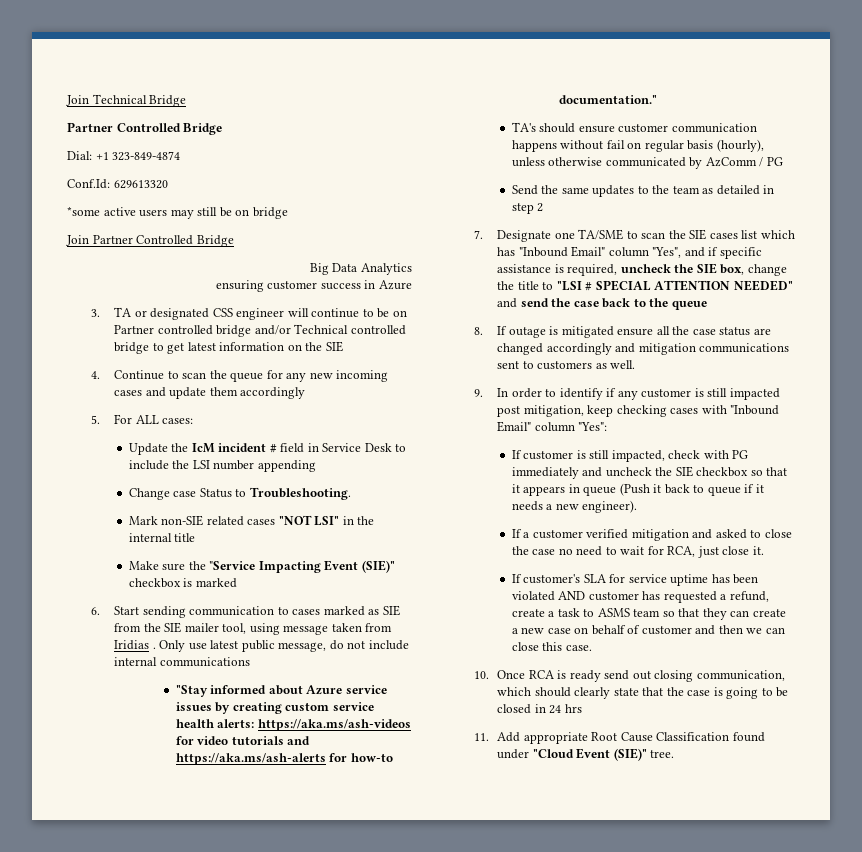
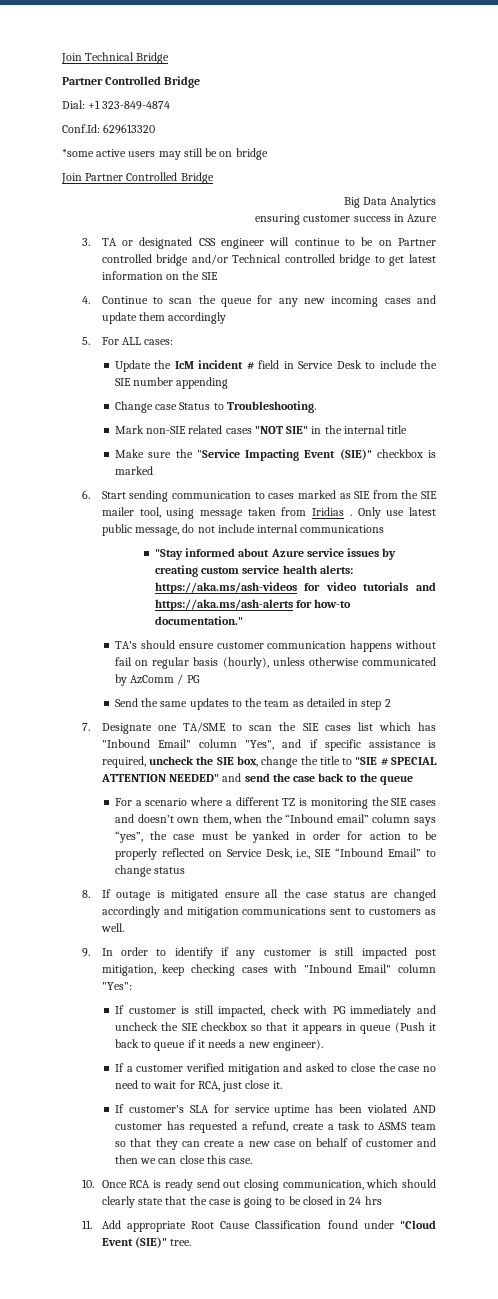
- Update the IcM incident # field in Service Desk to include the LSI number appending
+ Update the IcM incident # field in Service Desk to include the SIE number appending
- Mark non-SIE related cases "NOT LSI" in the internal title
+ Mark non-SIE related cases "NOT SIE" in the internal title
- 7. Designate one TA/SME to scan the SIE cases list which has "Inbound Email" column "Yes", and if specific assistance is required, uncheck the SIE box, change the title to "LSI # SPECIAL ATTENTION NEEDED" and send the case back to the queue
+ 7. Designate one TA/SME to scan the SIE cases list which has "Inbound Email" column "Yes", and if specific assistance is required, uncheck the SIE box, change the title to "SIE # SPECIAL ATTENTION NEEDED" and send the case back to the queue
+ For a scenario where a different TZ is monitoring the SIE cases and doesn’t own them, when the “Inbound email” column says “yes”, the case must be yanked in order for action to be properly reflected on Service Desk, i.e., SIE “Inbound Email” to change status

